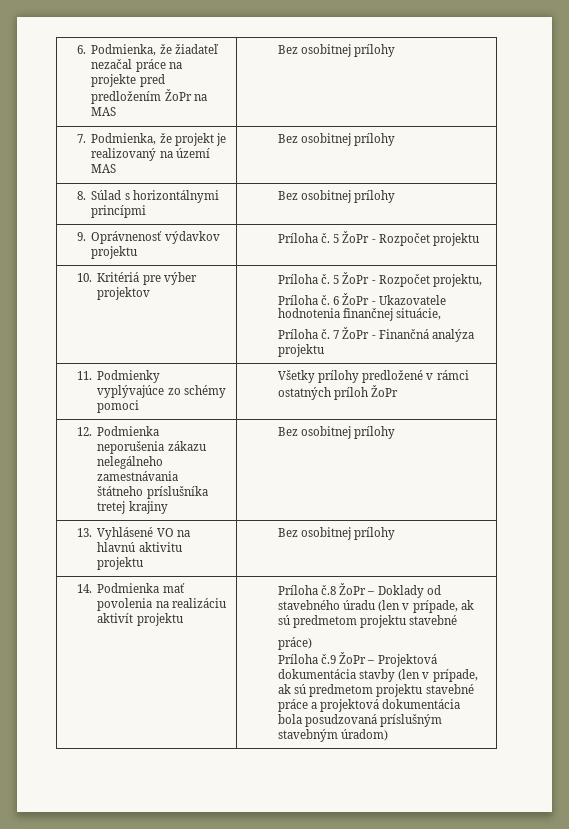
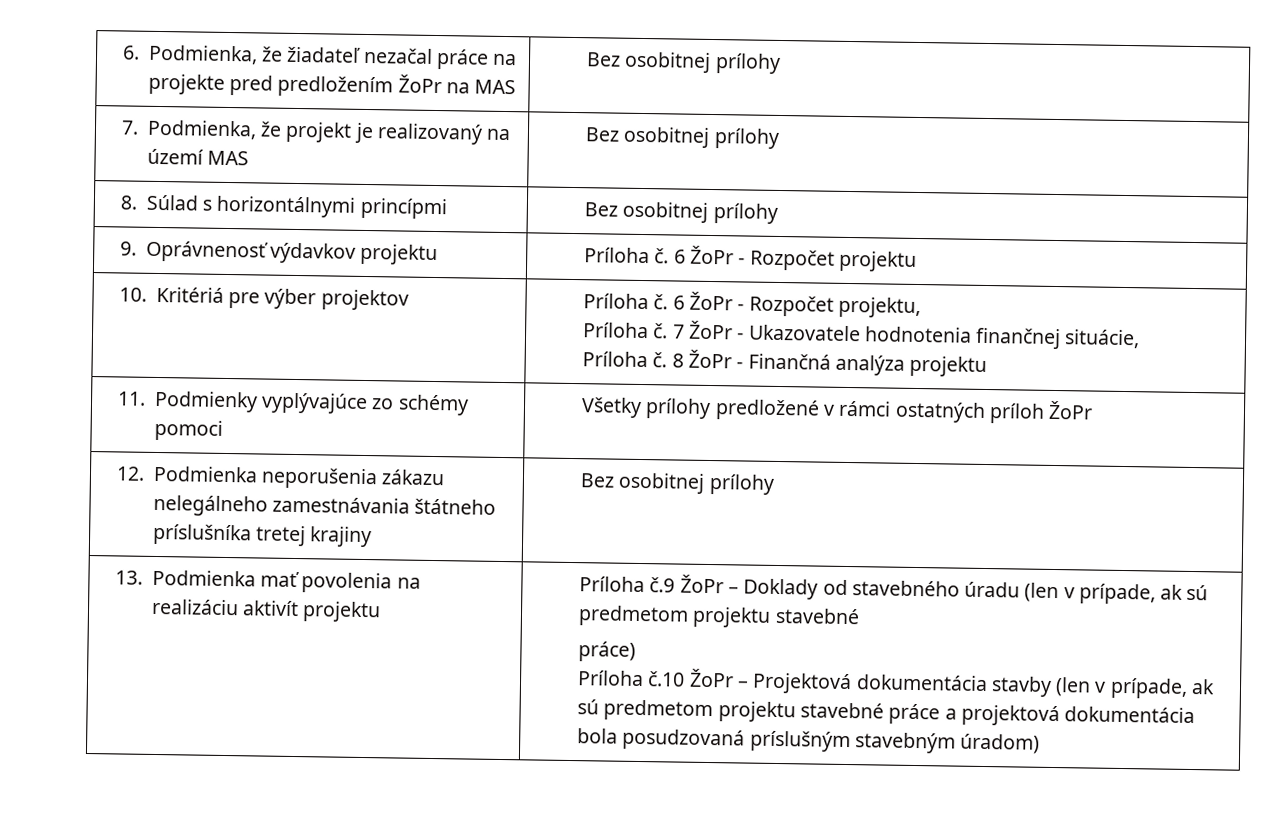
- 9. Oprávnenosť výdavkov projektu | Príloha č. 5 ŽoPr - Rozpočet projektu
+ 9. Oprávnenosť výdavkov projektu | Príloha č. 6 ŽoPr - Rozpočet projektu
- 10. Kritériá pre výber projektov | Príloha č. 5 ŽoPr - Rozpočet projektu,
- Príloha č. 6 ŽoPr - Ukazovatele hodnotenia finančnej situácie,
- Príloha č. 7 ŽoPr - Finančná analýza projektu
+ 10. Kritériá pre výber projektov | Príloha č. 6 ŽoPr - Rozpočet projektu,
+ Príloha č. 7 ŽoPr - Ukazovatele hodnotenia finančnej situácie,
+ Príloha č. 8 ŽoPr - Finančná analýza projektu
- 13. Vyhlásené VO na hlavnú aktivitu projektu | Bez osobitnej prílohy
- 14. Podmienka mať povolenia na realizáciu aktivít projektu
+ 13. Podmienka mať povolenia na realizáciu aktivít projektu
- Príloha č.8 ŽoPr – Doklady od stavebného úradu (len v prípade, ak sú predmetom projektu stavebné
+ Príloha č.9 ŽoPr – Doklady od stavebného úradu (len v prípade, ak sú predmetom projektu stavebné
- Príloha č.9 ŽoPr – Projektová dokumentácia stavby (len v prípade, ak sú predmetom projektu stavebné práce a projektová dokumentácia bola posudzovaná príslušným stavebným úradom)
+ Príloha č.10 ŽoPr – Projektová dokumentácia stavby (len v prípade, ak sú predmetom projektu stavebné práce a projektová dokumentácia bola posudzovaná príslušným stavebným úradom)

